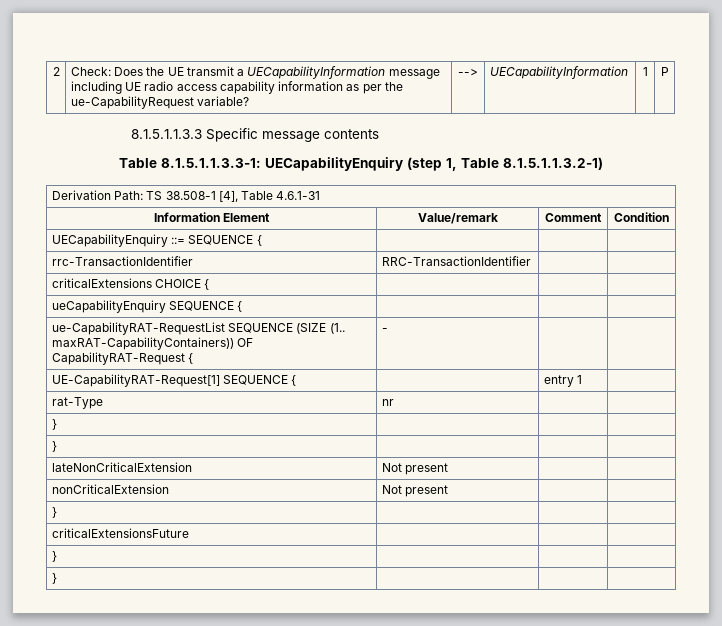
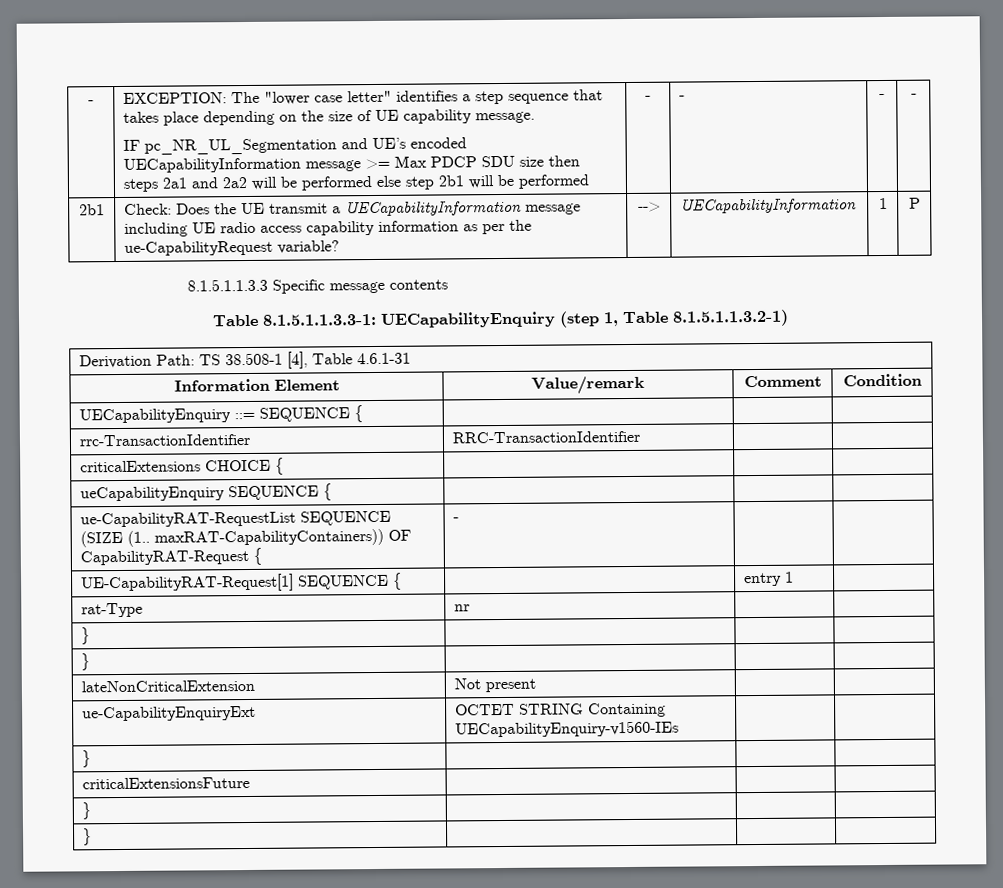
- 2 | Check: Does the UE transmit a UECapabilityInformation message including UE radio access capability information as per the ue-CapabilityRequest variable? | --> | UECapabilityInformation | 1 | P
+ - | EXCEPTION: The "lower case letter" identifies a step sequence that takes place depending on the size of UE capability message.
+ IF pc_NR_UL_Segmentation and UE’s encoded UECapabilityInformation message >= Max PDCP SDU size then steps 2a1 and 2a2 will be performed else step 2b1 will be performed | - | - | - | -
+ 2b1 | Check: Does the UE transmit a UECapabilityInformation message including UE radio access capability information as per the ue-CapabilityRequest variable? | --> | UECapabilityInformation | 1 | P
- nonCriticalExtension | Not present | |
+ ue-CapabilityEnquiryExt | OCTET STRING Containing UECapabilityEnquiry-v1560-IEs | |

